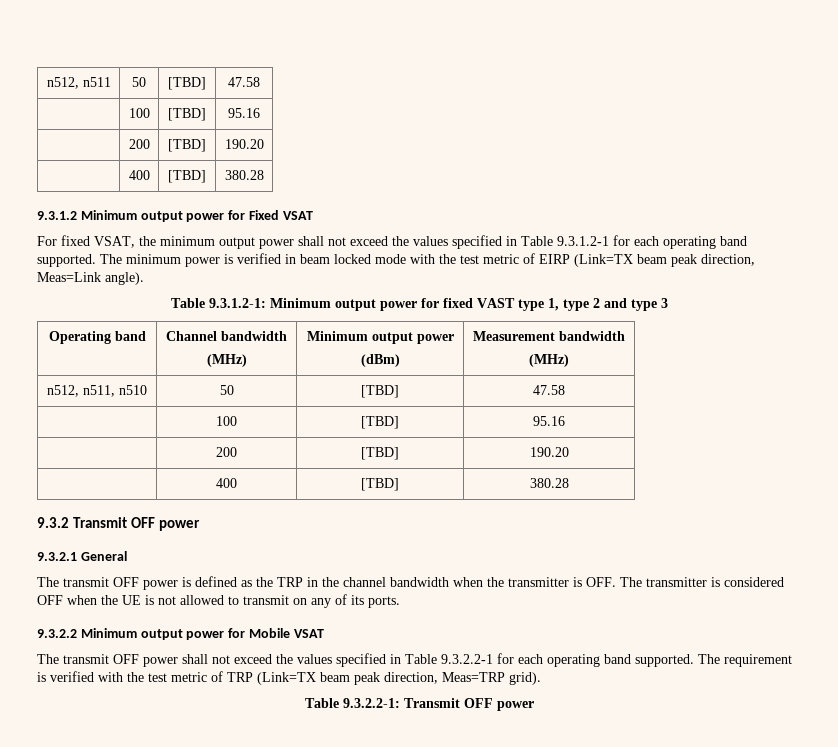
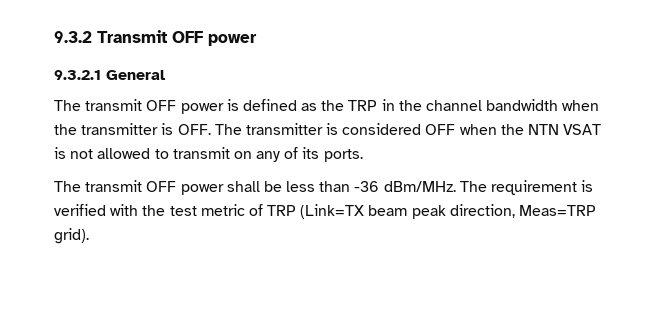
- n512, n511 | 50 | [TBD] | 47.58
- | 100 | [TBD] | 95.16
- | 200 | [TBD] | 190.20
- | 400 | [TBD] | 380.28
- 9.3.1.2 Minimum output power for Fixed VSAT
- For fixed VSAT, the minimum output power shall not exceed the values specified in Table 9.3.1.2-1 for each operating band supported. The minimum power is verified in beam locked mode with the test metric of EIRP (Link=TX beam peak direction, Meas=Link angle).
- Table 9.3.1.2-1: Minimum output power for fixed VAST type 1, type 2 and type 3
- Operating band | Channel bandwidth
- (MHz) | Minimum output power
- (dBm) | Measurement bandwidth
- (MHz)
- n512, n511, n510 | 50 | [TBD] | 47.58
- | 100 | [TBD] | 95.16
- | 200 | [TBD] | 190.20
- | 400 | [TBD] | 380.28
- The transmit OFF power is defined as the TRP in the channel bandwidth when the transmitter is OFF. The transmitter is considered OFF when the UE is not allowed to transmit on any of its ports.
+ The transmit OFF power is defined as the TRP in the channel bandwidth when the transmitter is OFF. The transmitter is considered OFF when the NTN VSAT is not allowed to transmit on any of its ports.
- 9.3.2.2 Minimum output power for Mobile VSAT
- The transmit OFF power shall not exceed the values specified in Table 9.3.2.2-1 for each operating band supported.
+ The transmit OFF power shall be less than -36 dBm/MHz.
- Table 9.3.2.2-1: Transmit OFF power

